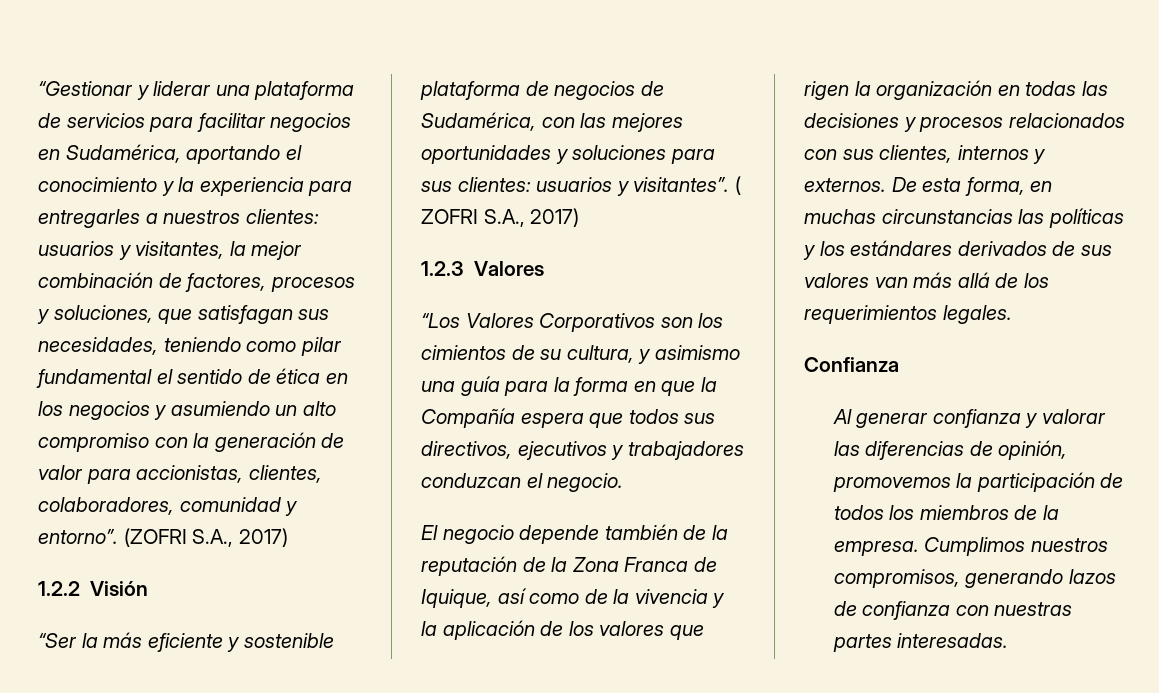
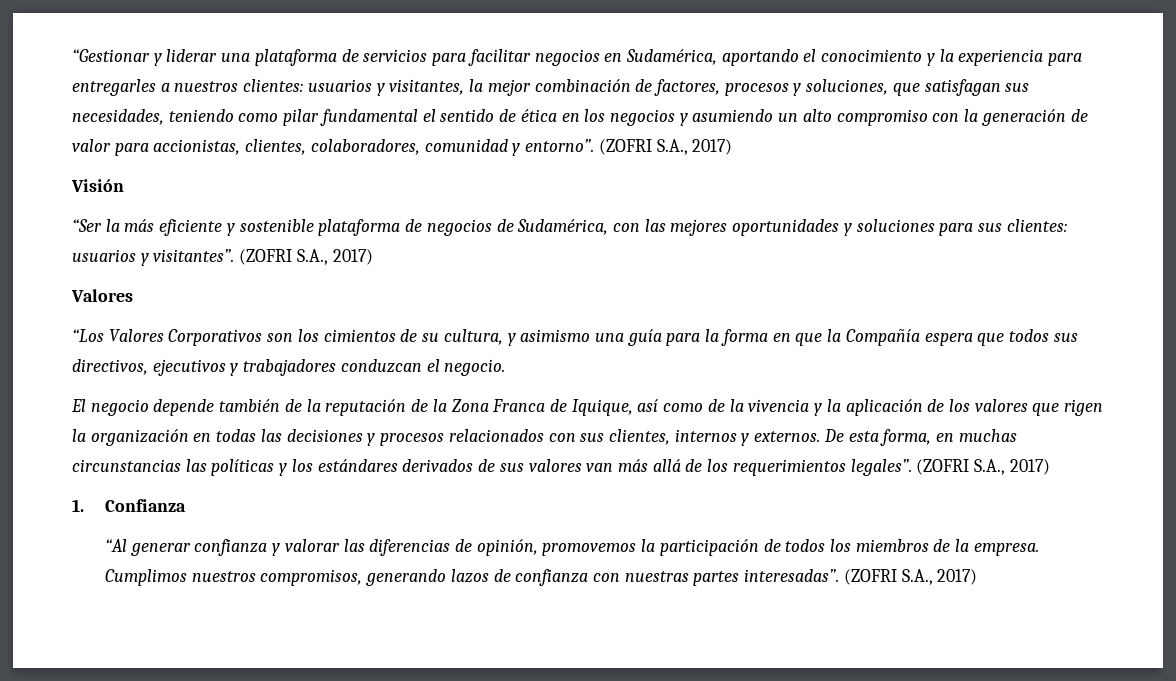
- 1.2.2 Visión
+ Visión
- “Ser la más eficiente y sostenible plataforma de negocios de Sudamérica, con las mejores oportunidades y soluciones para sus clientes: usuarios y visitantes”. ( ZOFRI S.A., 2017)
- 1.2.3 Valores
+ “Ser la más eficiente y sostenible plataforma de negocios de Sudamérica, con las mejores oportunidades y soluciones para sus clientes: usuarios y visitantes”. (ZOFRI S.A., 2017)
+ Valores
- De esta forma, en muchas circunstancias las políticas y los estándares derivados de sus valores van más allá de los requerimientos legales.
- Confianza
+ De esta forma, en muchas circunstancias las políticas y los estándares derivados de sus valores van más allá de los requerimientos legales”. (ZOFRI S.A., 2017)
+ 1. Confianza
- Al generar confianza y valorar las diferencias de opinión, promovemos la participación de todos los miembros de la empresa.
+ “Al generar confianza y valorar las diferencias de opinión, promovemos la participación de todos los miembros de la empresa.
- Cumplimos nuestros compromisos, generando lazos de confianza con nuestras partes interesadas.
+ Cumplimos nuestros compromisos, generando lazos de confianza con nuestras partes interesadas”. (ZOFRI S.A., 2017)

